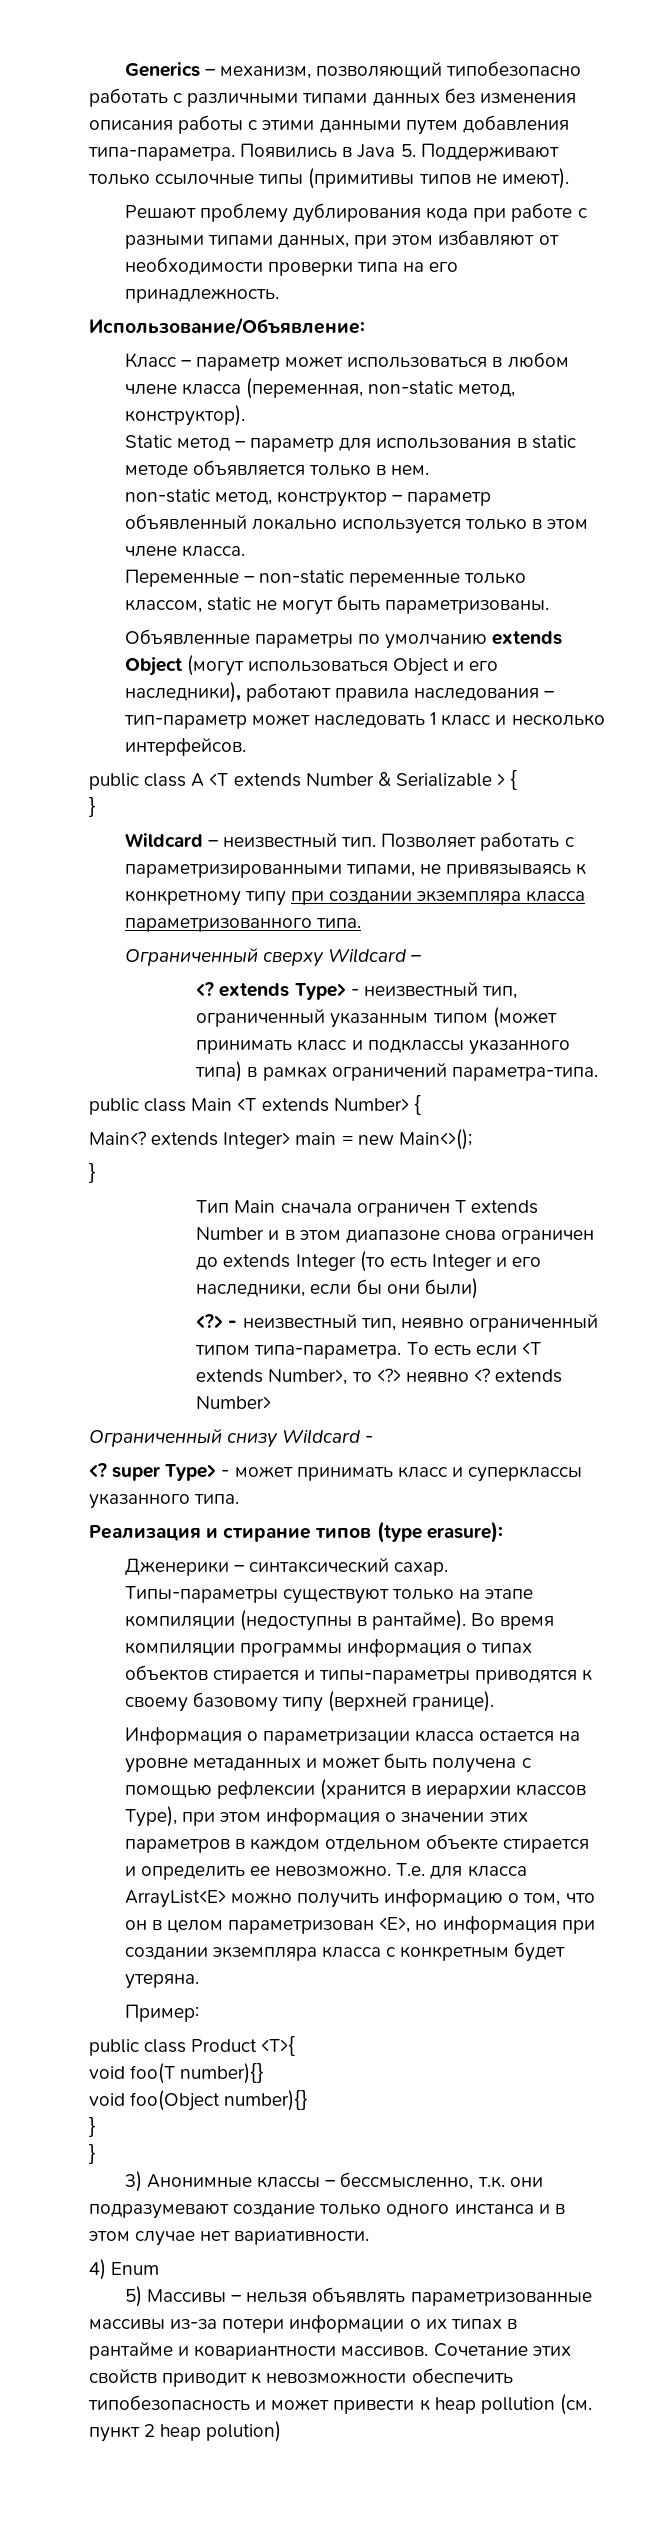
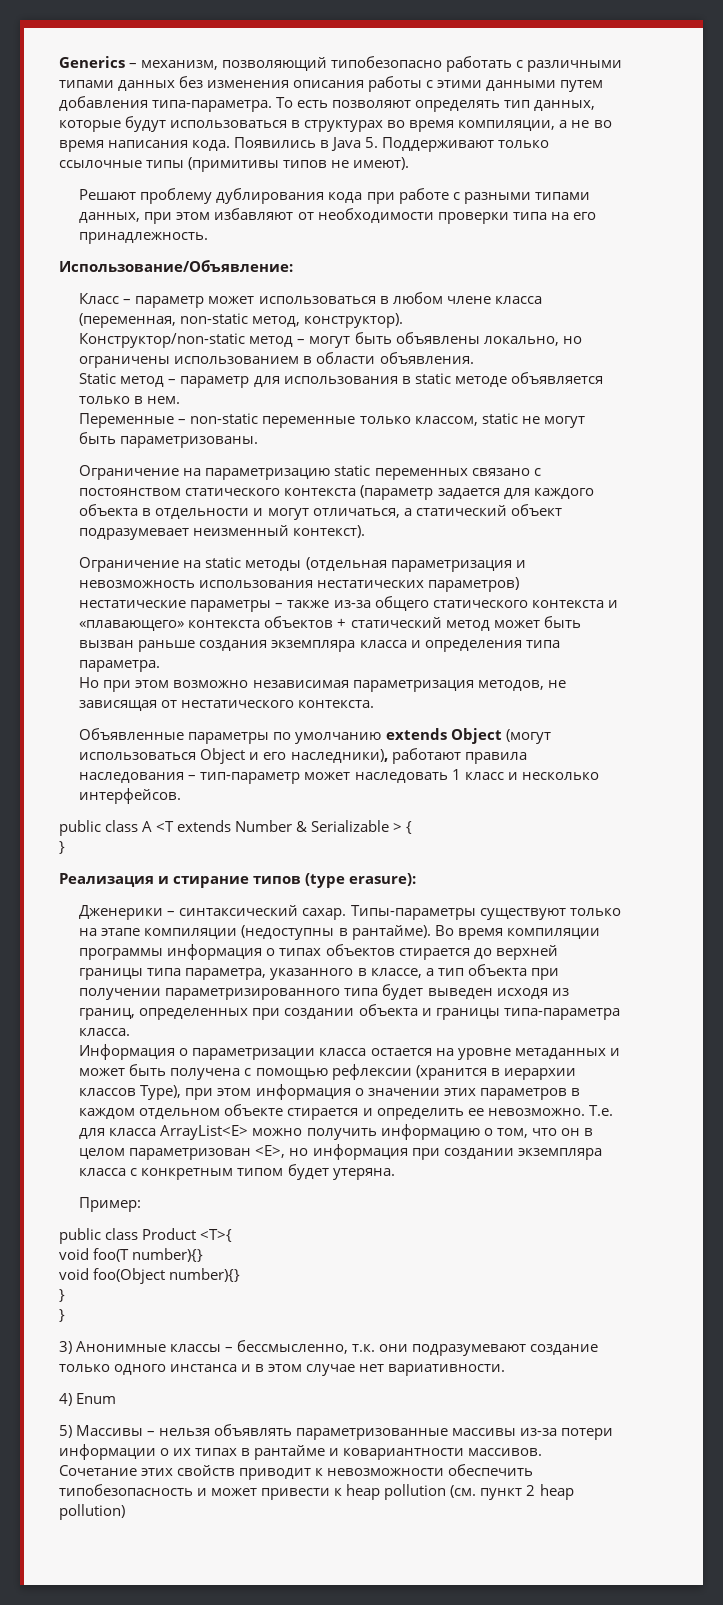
+ То есть позволяют определять тип данных, которые будут использоваться в структурах во время компиляции, а не во время написания кода.
+ Конструктор/non-static метод – могут быть объявлены локально, но ограничены использованием в области объявления.
- non-static метод, конструктор – параметр объявленный локально используется только в этом члене класса.
+ Ограничение на параметризацию static переменных связано с постоянством статического контекста (параметр задается для каждого объекта в отдельности и могут отличаться, а статический объект подразумевает неизменный контекст).
+ Ограничение на static методы (отдельная параметризация и невозможность использования нестатических параметров) нестатические параметры – также из-за общего статического контекста и «плавающего» контекста объектов + статический метод может быть вызван раньше создания экземпляра класса и определения типа параметра.
+ Но при этом возможно независимая параметризация методов, не зависящая от нестатического контекста.
- Wildcard – неизвестный тип. Позволяет работать с параметризированными типами, не привязываясь к конкретному типу при создании экземпляра класса параметризованного типа.
- Ограниченный сверху Wildcard –
- <? extends Type> - неизвестный тип, ограниченный указанным типом (может принимать класс и подклассы указанного типа) в рамках ограничений параметра-типа.
- public class Main <T extends Number> {
- Main<? extends Integer> main = new Main<>();
- }
- Тип Main сначала ограничен T extends Number и в этом диапазоне снова ограничен до extends Integer (то есть Integer и его наследники, если бы они были)
- <?> - неизвестный тип, неявно ограниченный типом типа-параметра. То есть если <T extends Number>, то <?> неявно <? extends Number>
- Ограниченный снизу Wildcard -
- <? super Type> - может принимать класс и суперклассы указанного типа.
- Во время компиляции программы информация о типах объектов стирается и типы-параметры приводятся к своему базовому типу (верхней границе).
+ Во время компиляции программы информация о типах объектов стирается до верхней границы типа параметра, указанного в классе, а тип объекта при получении параметризированного типа будет выведен исходя из границ, определенных при создании объекта и границы типа-параметра класса.
- Т.е. для класса ArrayList<E> можно получить информацию о том, что он в целом параметризован <E>, но информация при создании экземпляра класса с конкретным будет утеряна.
+ Т.е. для класса ArrayList<E> можно получить информацию о том, что он в целом параметризован <E>, но информация при создании экземпляра класса с конкретным типом будет утеряна.
- Сочетание этих свойств приводит к невозможности обеспечить типобезопасность и может привести к heap pollution (см. пункт 2 heap polution)
+ Сочетание этих свойств приводит к невозможности обеспечить типобезопасность и может привести к heap pollution (см. пункт 2 heap pollution)

